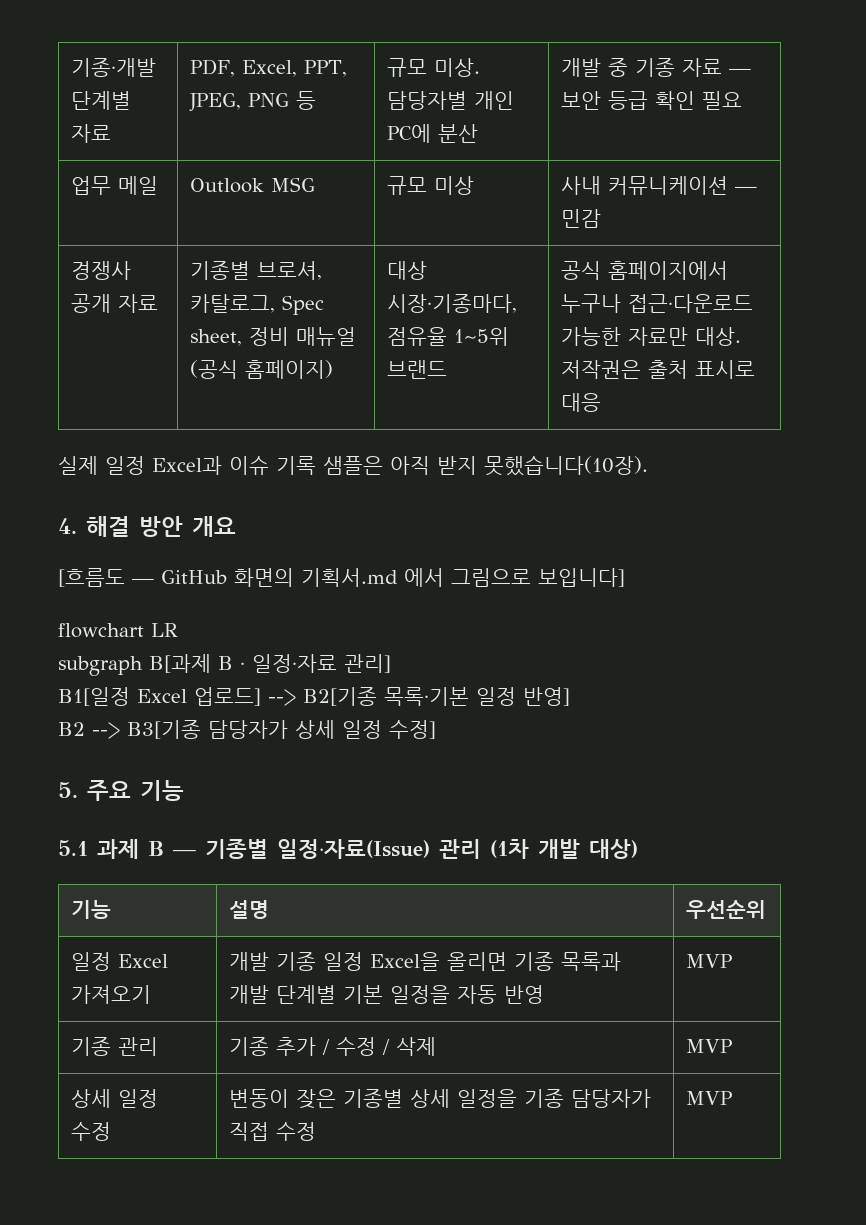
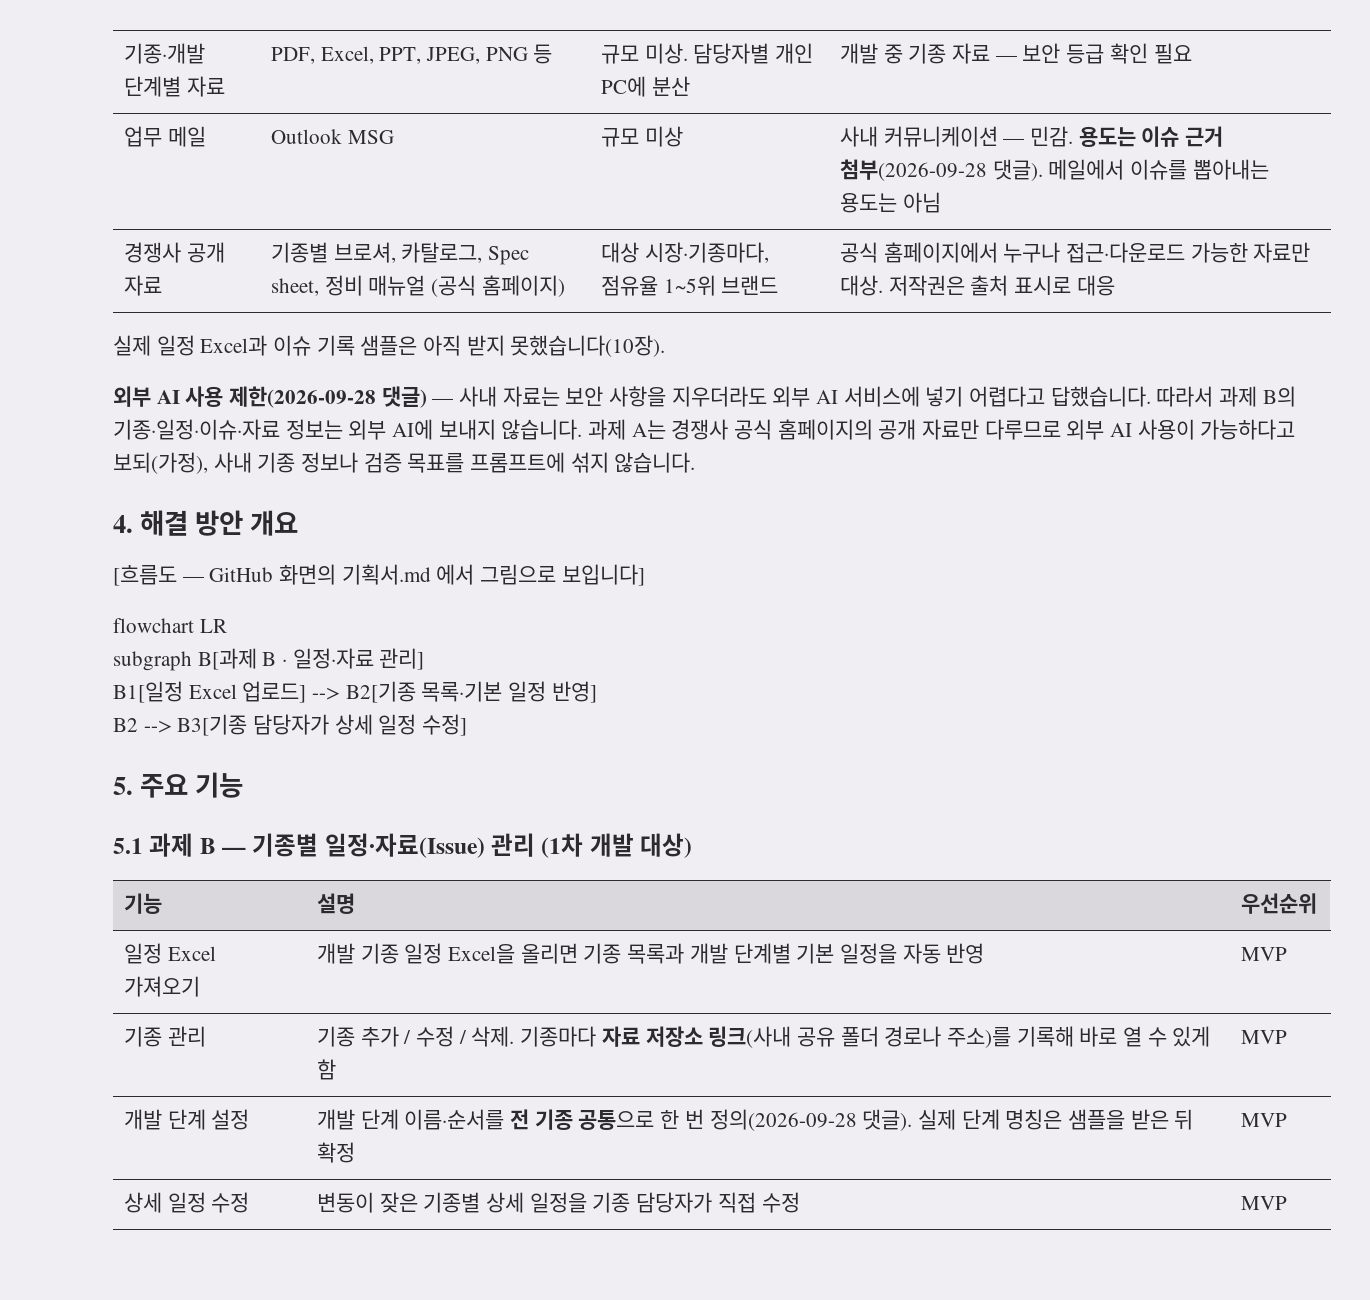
- 업무 메일 | Outlook MSG | 규모 미상 | 사내 커뮤니케이션 — 민감
+ 업무 메일 | Outlook MSG | 규모 미상 | 사내 커뮤니케이션 — 민감. 용도는 이슈 근거 첨부(2026-09-28 댓글). 메일에서 이슈를 뽑아내는 용도는 아님
+ 외부 AI 사용 제한(2026-09-28 댓글) — 사내 자료는 보안 사항을 지우더라도 외부 AI 서비스에 넣기 어렵다고 답했습니다. 따라서 과제 B의 기종·일정·이슈·자료 정보는 외부 AI에 보내지 않습니다. 과제 A는 경쟁사 공식 홈페이지의 공개 자료만 다루므로 외부 AI 사용이 가능하다고 보되(가정), 사내 기종 정보나 검증 목표를 프롬프트에 섞지 않습니다.
- 기종 관리 | 기종 추가 / 수정 / 삭제 | MVP
+ 기종 관리 | 기종 추가 / 수정 / 삭제. 기종마다 자료 저장소 링크(사내 공유 폴더 경로나 주소)를 기록해 바로 열 수 있게 함 | MVP
+ 개발 단계 설정 | 개발 단계 이름·순서를 전 기종 공통으로 한 번 정의(2026-09-28 댓글). 실제 단계 명칭은 샘플을 받은 뒤 확정 | MVP

